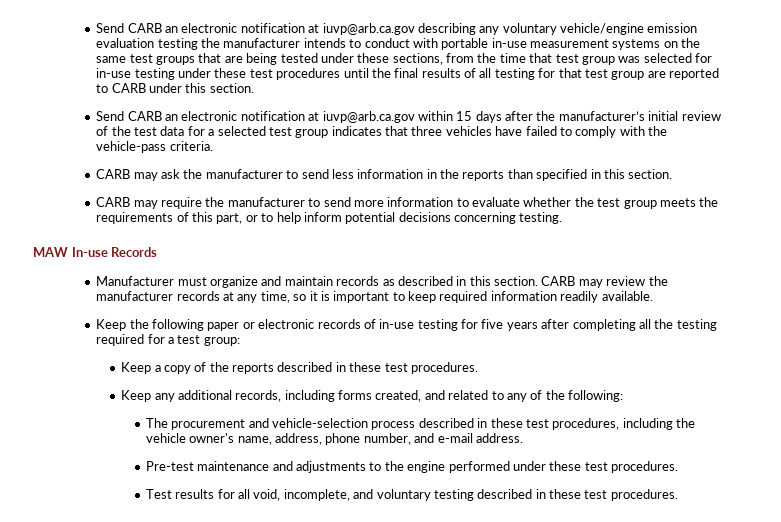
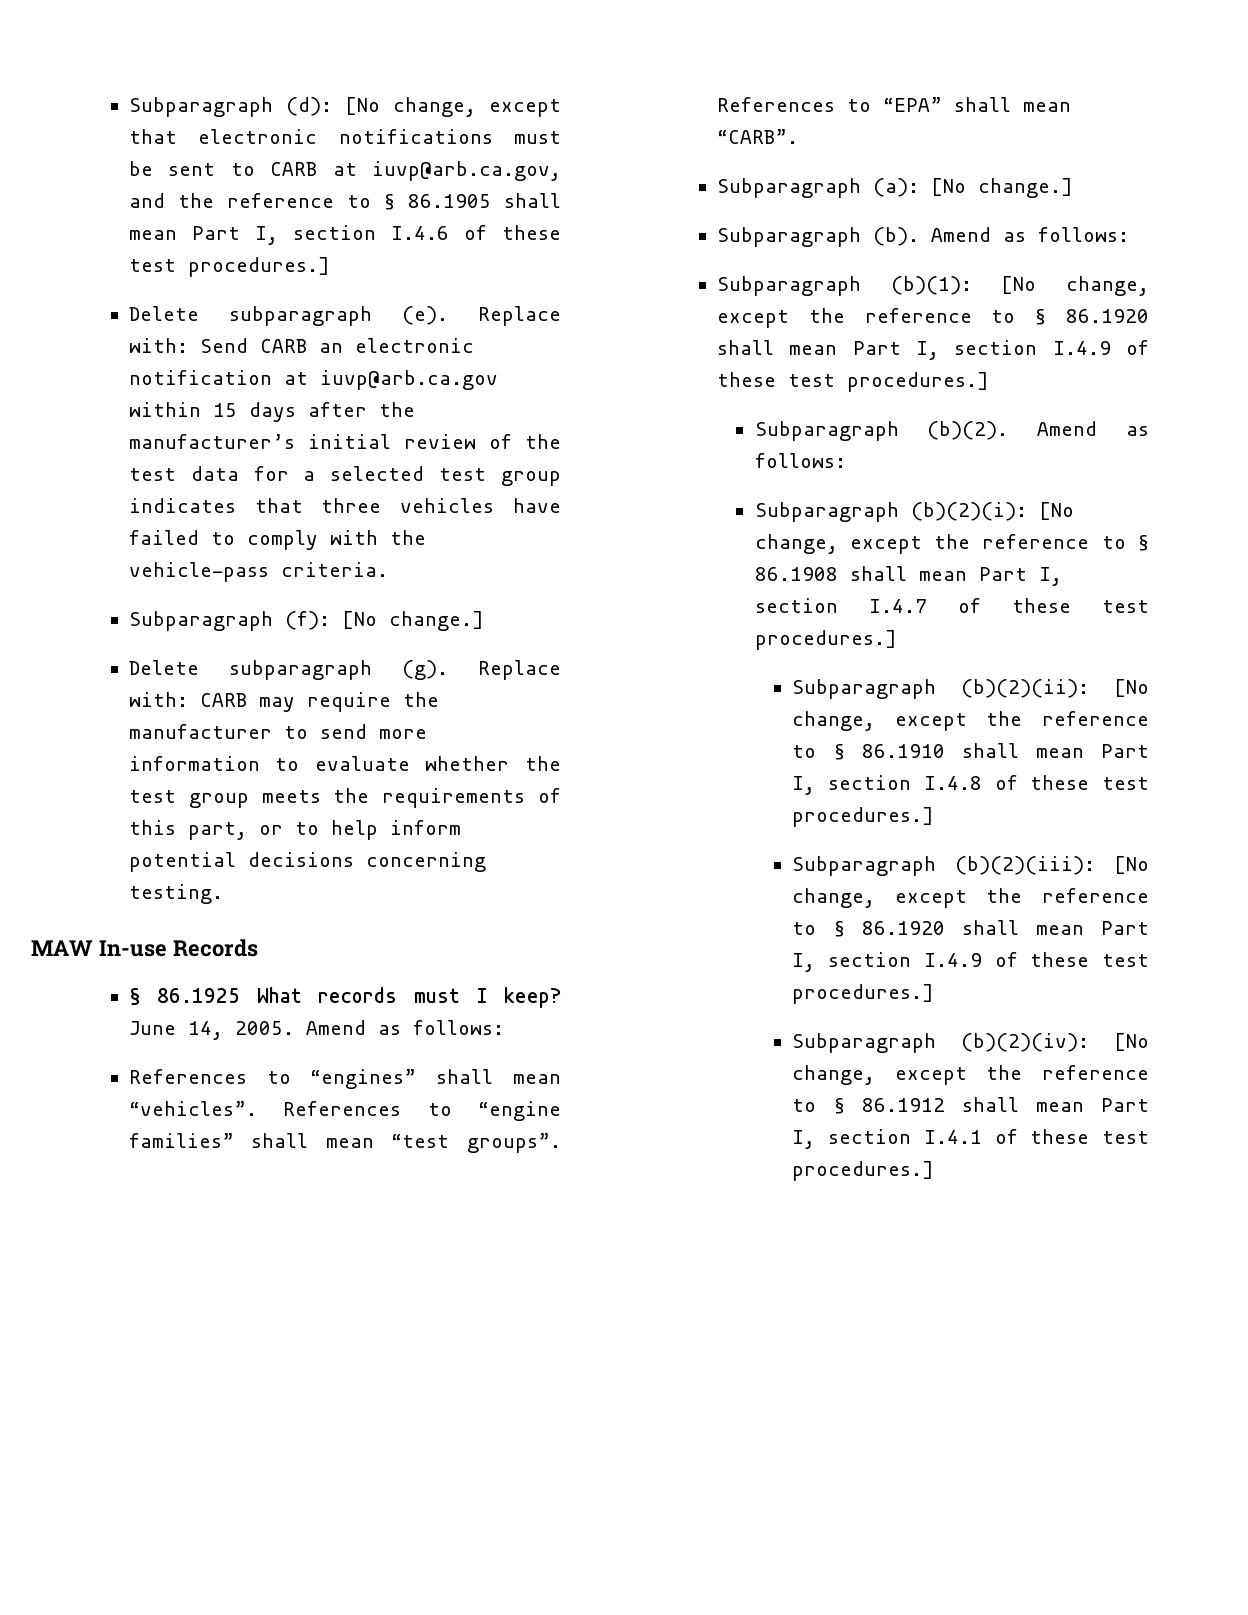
- Send CARB an electronic notification at iuvp@arb.ca.gov describing any voluntary vehicle/engine emission evaluation testing the manufacturer intends to conduct with portable in-use measurement systems on the same test groups that are being tested under these sections, from the time that test group was selected for in-use testing under these test procedures until the final results of all testing for that test group are reported to CARB under this section.
- Send CARB an electronic notification at iuvp@arb.ca.gov within 15 days after the manufacturer’s initial review of the test data for a selected test group indicates that three vehicles have failed to comply with the vehicle-pass criteria.
+ Subparagraph (d): [No change, except that electronic notifications must be sent to CARB at iuvp@arb.ca.gov, and the reference to § 86.1905 shall mean Part I, section I.4.6 of these test procedures.]
+ Delete subparagraph (e). Replace with: Send CARB an electronic notification at iuvp@arb.ca.gov within 15 days after the manufacturer’s initial review of the test data for a selected test group indicates that three vehicles have failed to comply with the vehicle-pass criteria.
- CARB may ask the manufacturer to send less information in the reports than specified in this section.
- CARB may require the manufacturer to send more information to evaluate whether the test group meets the requirements of this part, or to help inform potential decisions concerning testing.
+ Subparagraph (f): [No change.]
+ Delete subparagraph (g). Replace with: CARB may require the manufacturer to send more information to evaluate whether the test group meets the requirements of this part, or to help inform potential decisions concerning testing.
- Manufacturer must organize and maintain records as described in this section. CARB may review the manufacturer records at any time, so it is important to keep required information readily available.
- Keep the following paper or electronic records of in-use testing for five years after completing all the testing required for a test group:
- Keep a copy of the reports described in these test procedures.
- Keep any additional records, including forms created, and related to any of the following:
- The procurement and vehicle-selection process described in these test procedures, including the vehicle owner's name, address, phone number, and e-mail address.
- Pre-test maintenance and adjustments to the engine performed under these test procedures.
- Test results for all void, incomplete, and voluntary testing described in these test procedures.
+ § 86.1925 What records must I keep? June 14, 2005. Amend as follows:
+ References to “engines” shall mean “vehicles”. References to “engine families” shall mean “test groups”. References to “EPA” shall mean “CARB”.
+ Subparagraph (a): [No change.]
+ Subparagraph (b). Amend as follows:
+ Subparagraph (b)(1): [No change, except the reference to § 86.1920 shall mean Part I, section I.4.9 of these test procedures.]
+ Subparagraph (b)(2). Amend as follows:
+ Subparagraph (b)(2)(i): [No change, except the reference to § 86.1908 shall mean Part I, section I.4.7 of these test procedures.]
+ Subparagraph (b)(2)(ii): [No change, except the reference to § 86.1910 shall mean Part I, section I.4.8 of these test procedures.]
+ Subparagraph (b)(2)(iii): [No change, except the reference to § 86.1920 shall mean Part I, section I.4.9 of these test procedures.]
+ Subparagraph (b)(2)(iv): [No change, except the reference to § 86.1912 shall mean Part I, section I.4.1 of these test procedures.]

